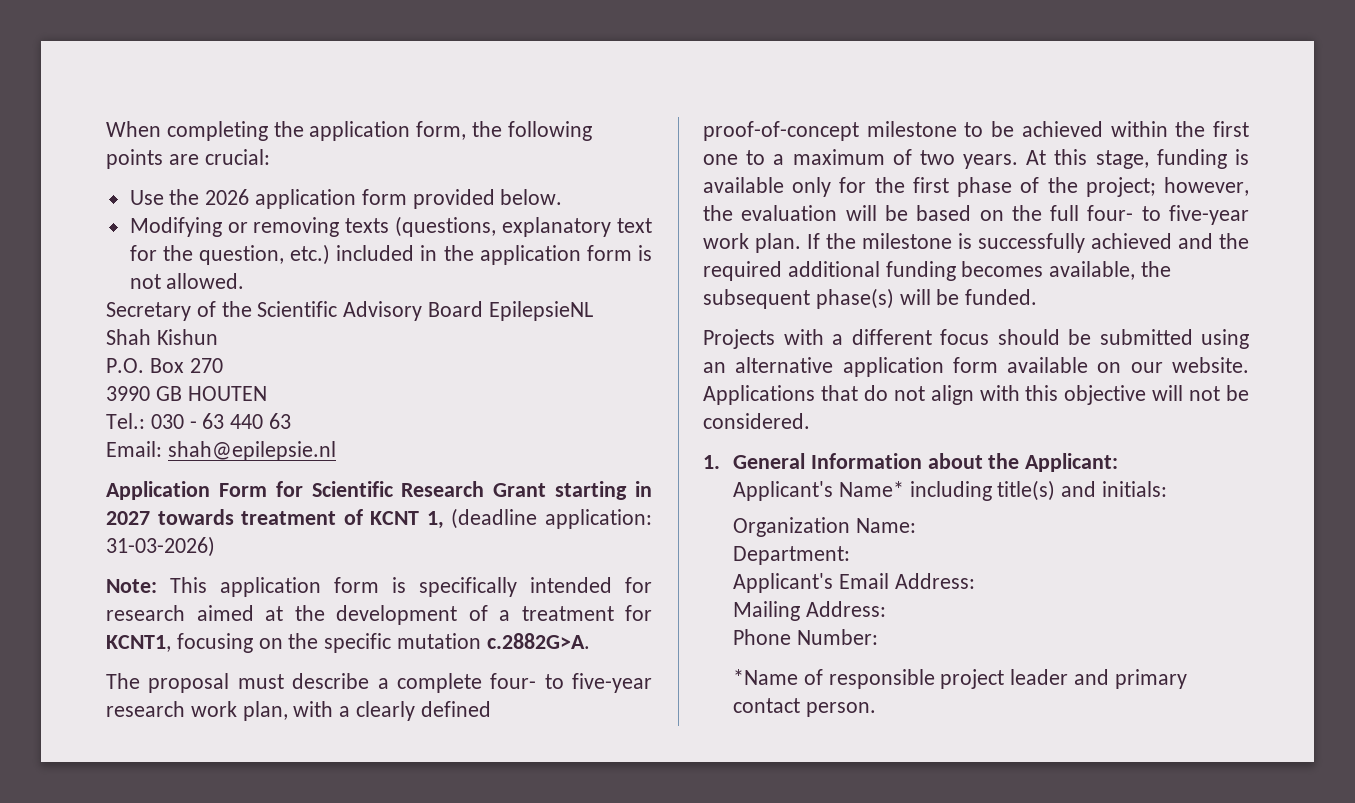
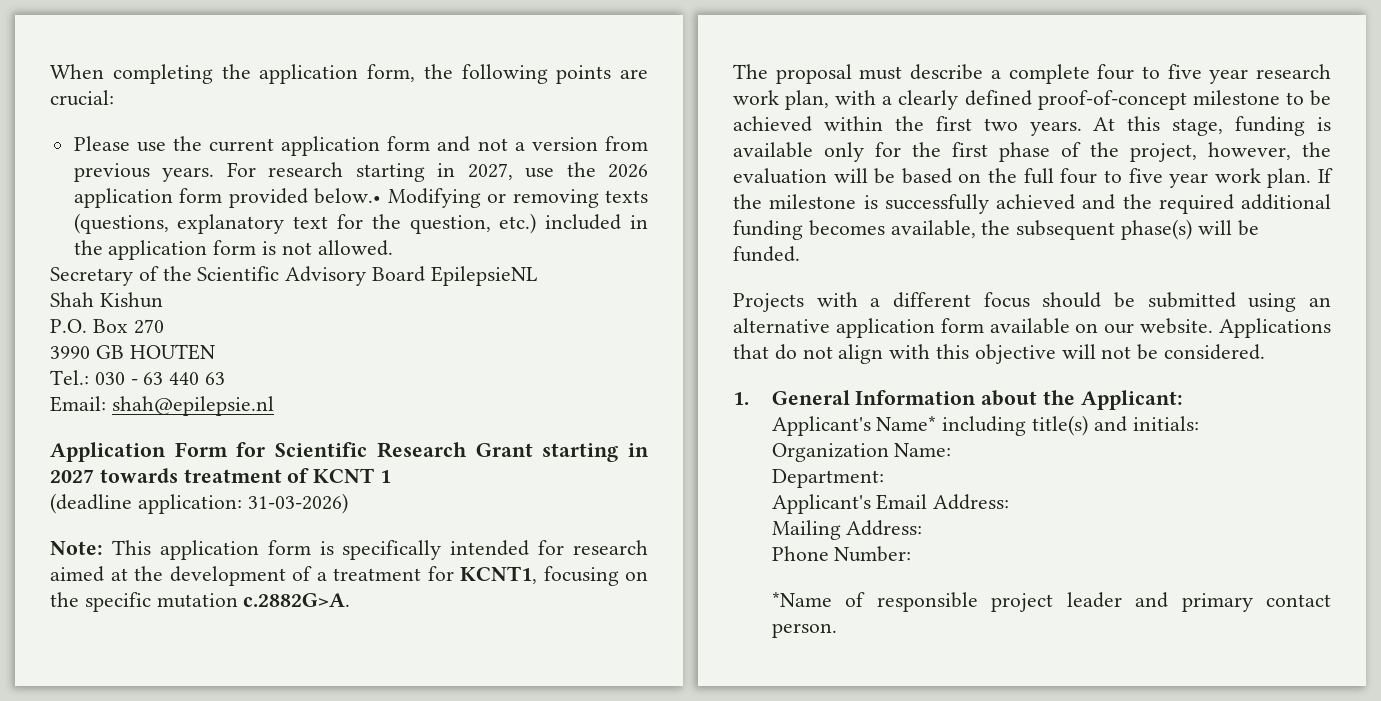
- Use the 2026 application form provided below.
- Modifying or removing texts (questions, explanatory text for the question, etc.) included in the application form is not allowed.
+ Please use the current application form and not a version from previous years. For research starting in 2027, use the 2026 application form provided below.• Modifying or removing texts (questions, explanatory text for the question, etc.) included in the application form is not allowed.
- Application Form for Scientific Research Grant starting in 2027 towards treatment of KCNT 1, (deadline application: 31-03-2026)
+ Application Form for Scientific Research Grant starting in 2027 towards treatment of KCNT 1
+ (deadline application: 31-03-2026)
- The proposal must describe a complete four- to five-year research work plan, with a clearly defined proof-of-concept milestone to be achieved within the first one to a maximum of two years.
+ The proposal must describe a complete four to five year research work plan, with a clearly defined proof-of-concept milestone to be achieved within the first two years.
- At this stage, funding is available only for the first phase of the project; however, the evaluation will be based on the full four- to five-year work plan.
+ At this stage, funding is available only for the first phase of the project, however, the evaluation will be based on the full four to five year work plan.

